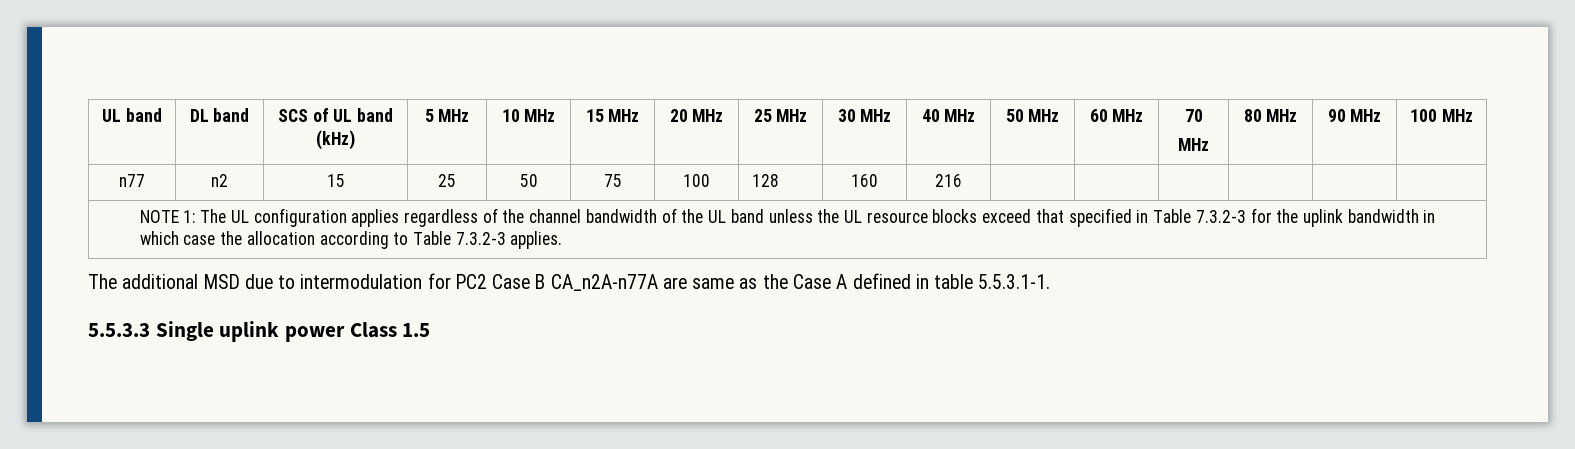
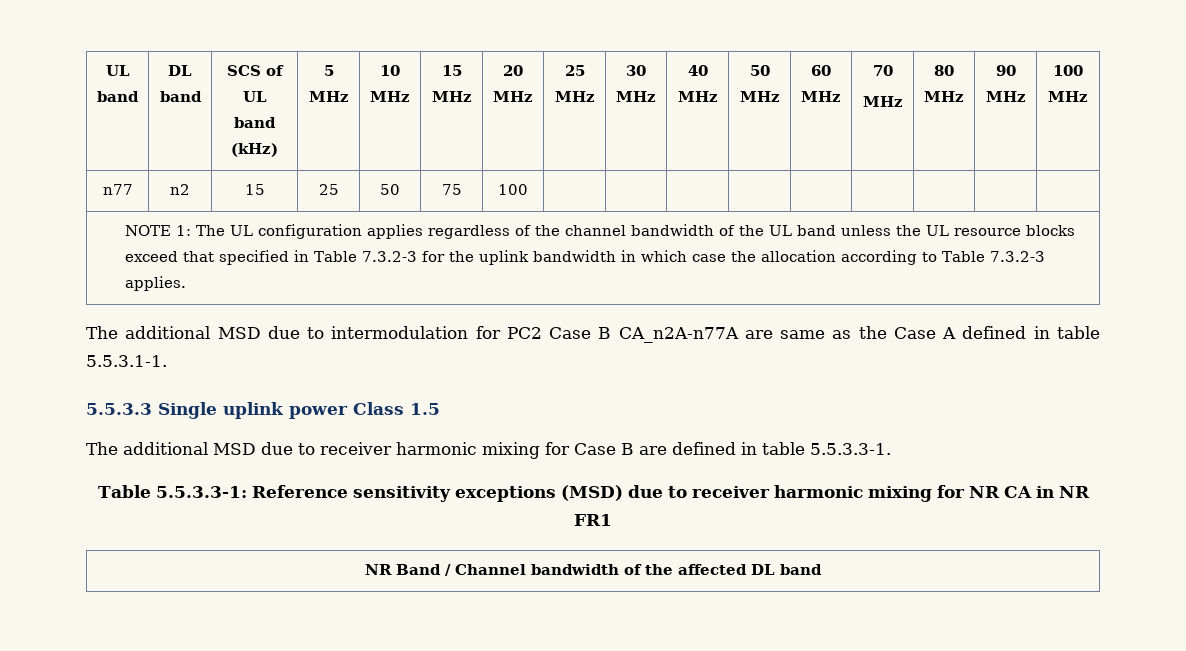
- n77 | n2 | 15 | 25 | 50 | 75 | 100 | 128 | 160 | 216 | | | | | |
+ n77 | n2 | 15 | 25 | 50 | 75 | 100 | | | | | | | | |
+ The additional MSD due to receiver harmonic mixing for Case B are defined in table 5.5.3.3-1.
+ Table 5.5.3.3-1: Reference sensitivity exceptions (MSD) due to receiver harmonic mixing for NR CA in NR FR1
+ NR Band / Channel bandwidth of the affected DL band

